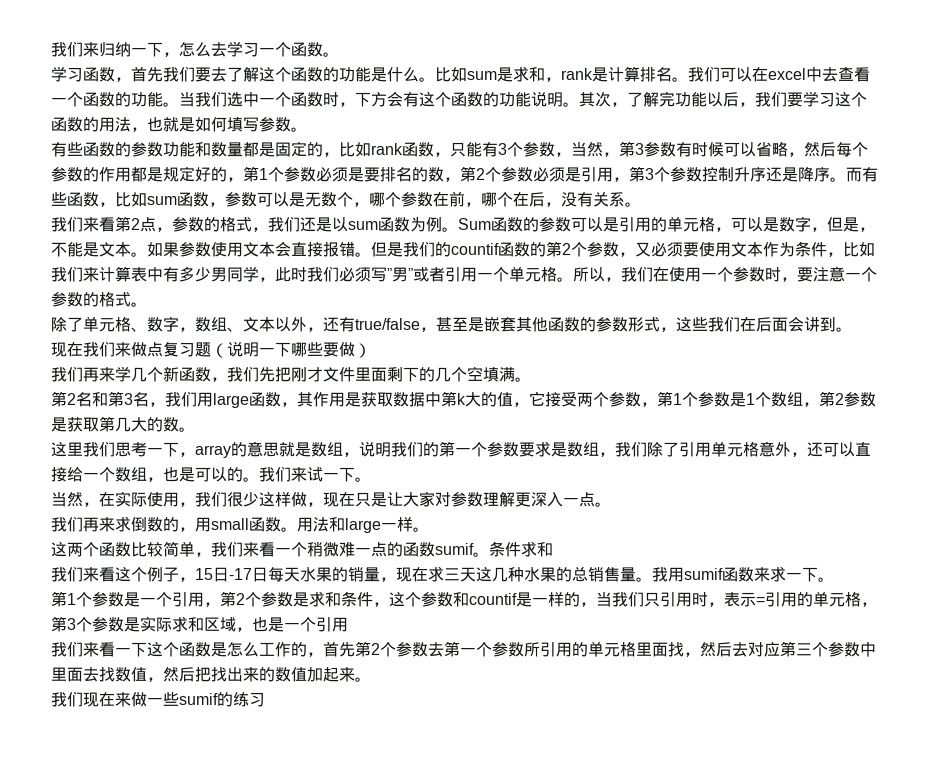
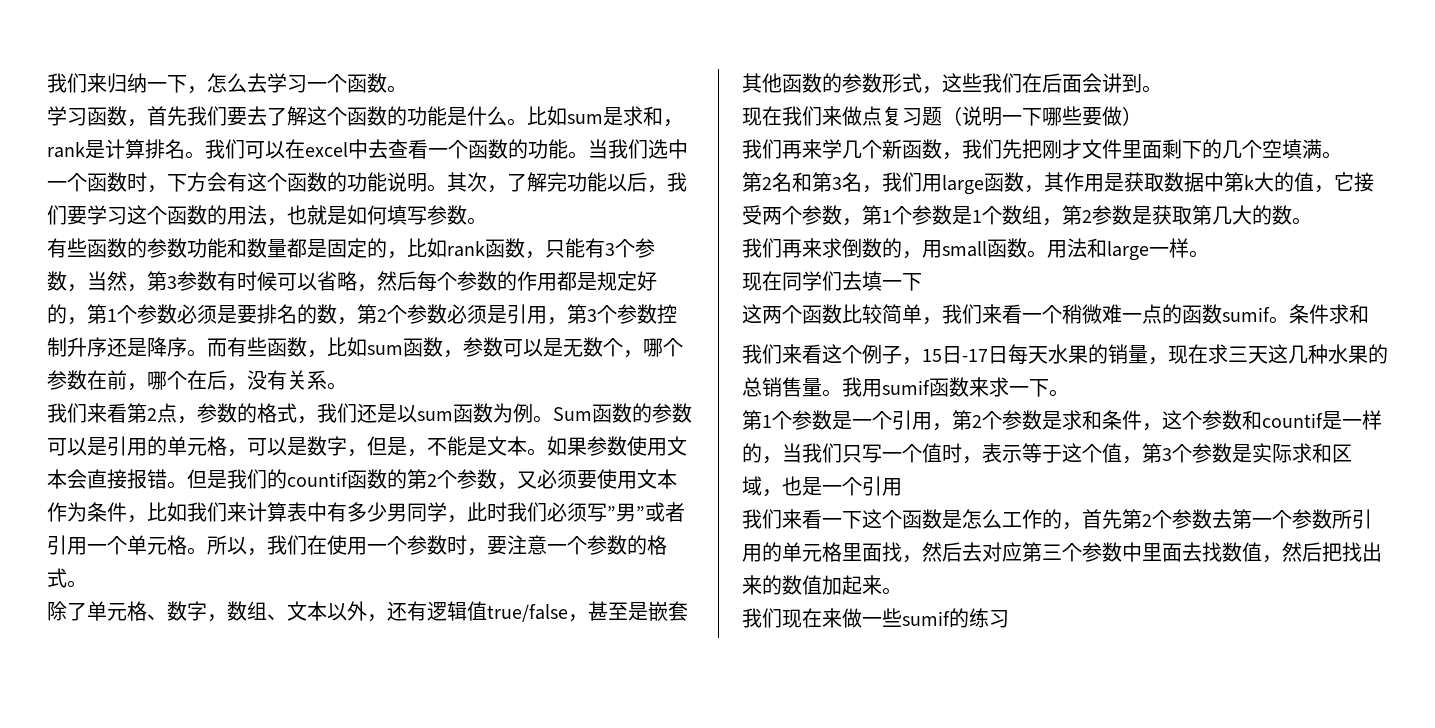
- 除了单元格、数字，数组、文本以外，还有true/false，甚至是嵌套其他函数的参数形式，这些我们在后面会讲到。
+ 除了单元格、数字，数组、文本以外，还有逻辑值true/false，甚至是嵌套其他函数的参数形式，这些我们在后面会讲到。
- 这里我们思考一下，array的意思就是数组，说明我们的第一个参数要求是数组，我们除了引用单元格意外，还可以直接给一个数组，也是可以的。我们来试一下。
- 当然，在实际使用，我们很少这样做，现在只是让大家对参数理解更深入一点。
+ 现在同学们去填一下
- 第1个参数是一个引用，第2个参数是求和条件，这个参数和countif是一样的，当我们只引用时，表示=引用的单元格，第3个参数是实际求和区域，也是一个引用
+ 第1个参数是一个引用，第2个参数是求和条件，这个参数和countif是一样的，当我们只写一个值时，表示等于这个值，第3个参数是实际求和区域，也是一个引用

